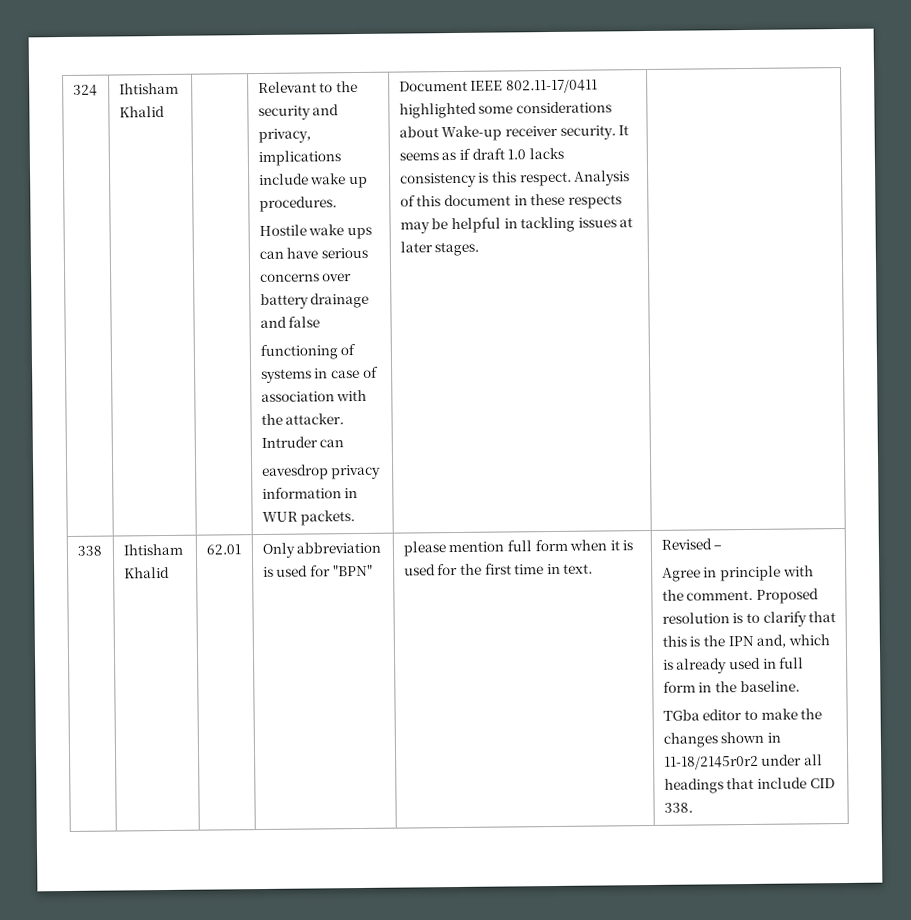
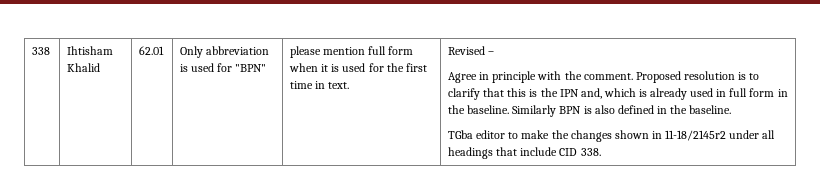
- 324 | Ihtisham Khalid | | Relevant to the security and privacy, implications include wake up procedures.
- Hostile wake ups can have serious concerns over battery drainage and false
- functioning of systems in case of association with the attacker. Intruder can
- eavesdrop privacy information in WUR packets. | Document IEEE 802.11-17/0411 highlighted some considerations about Wake-up receiver security. It seems as if draft 1.0 lacks consistency is this respect. Analysis of this document in these respects may be helpful in tackling issues at later stages.
+ Similarly BPN is also defined in the baseline.
- TGba editor to make the changes shown in 11-18/2145r0r2 under all headings that include CID 338.
+ TGba editor to make the changes shown in 11-18/2145r2 under all headings that include CID 338.

